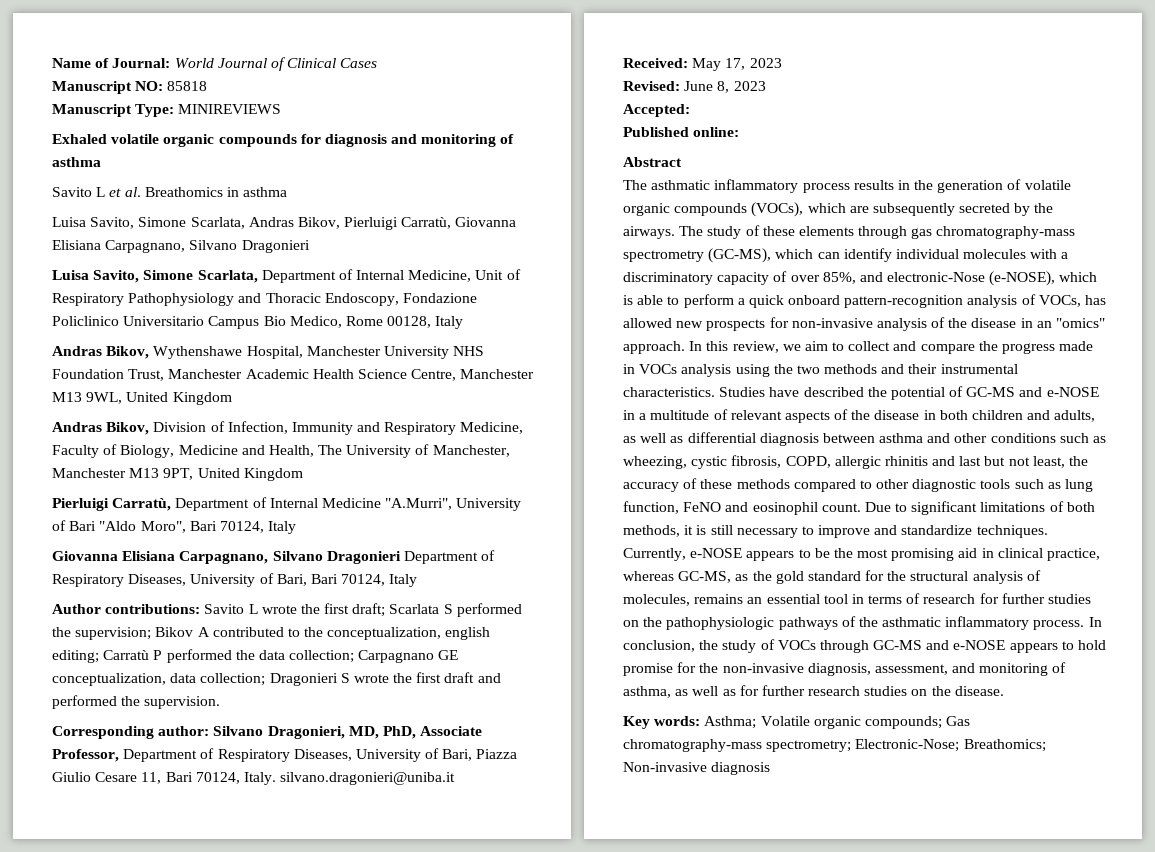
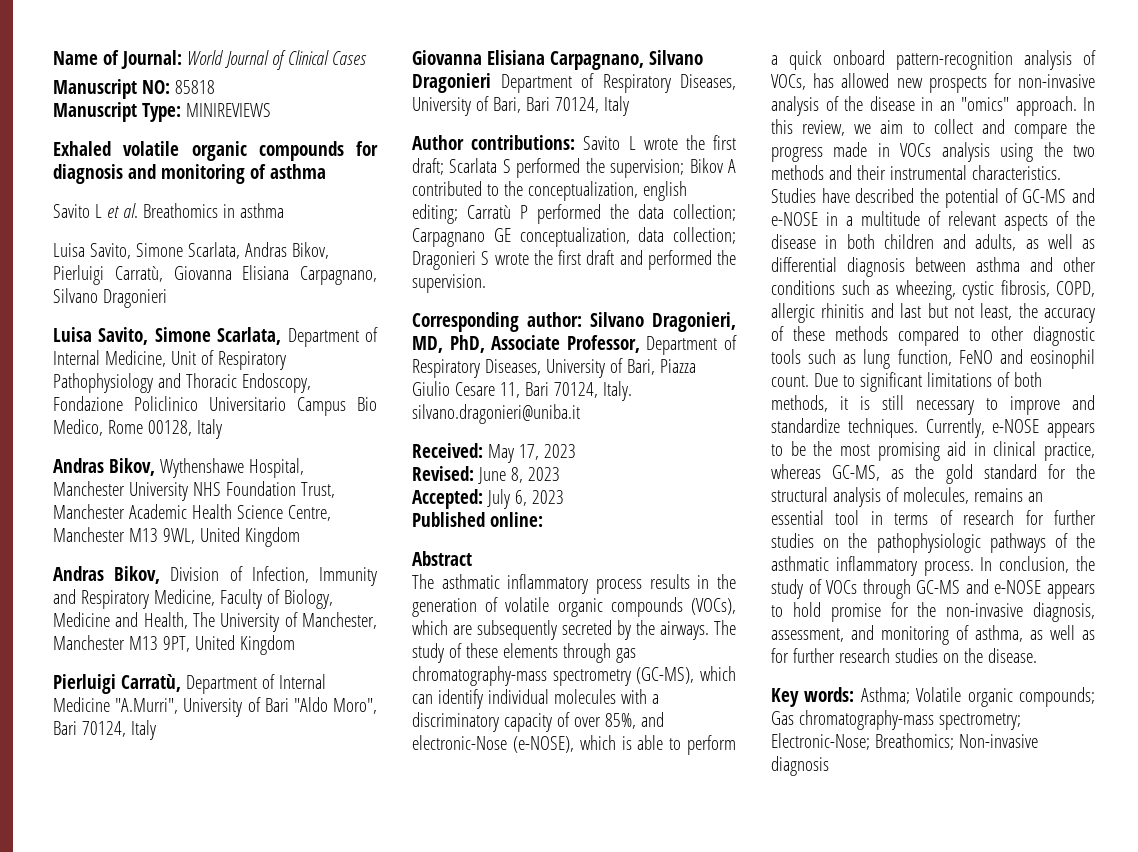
- Accepted:
+ Accepted: July 6, 2023

